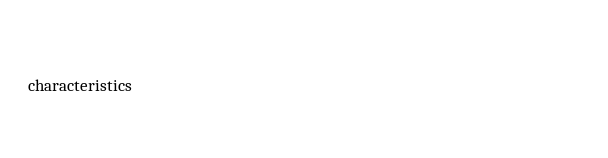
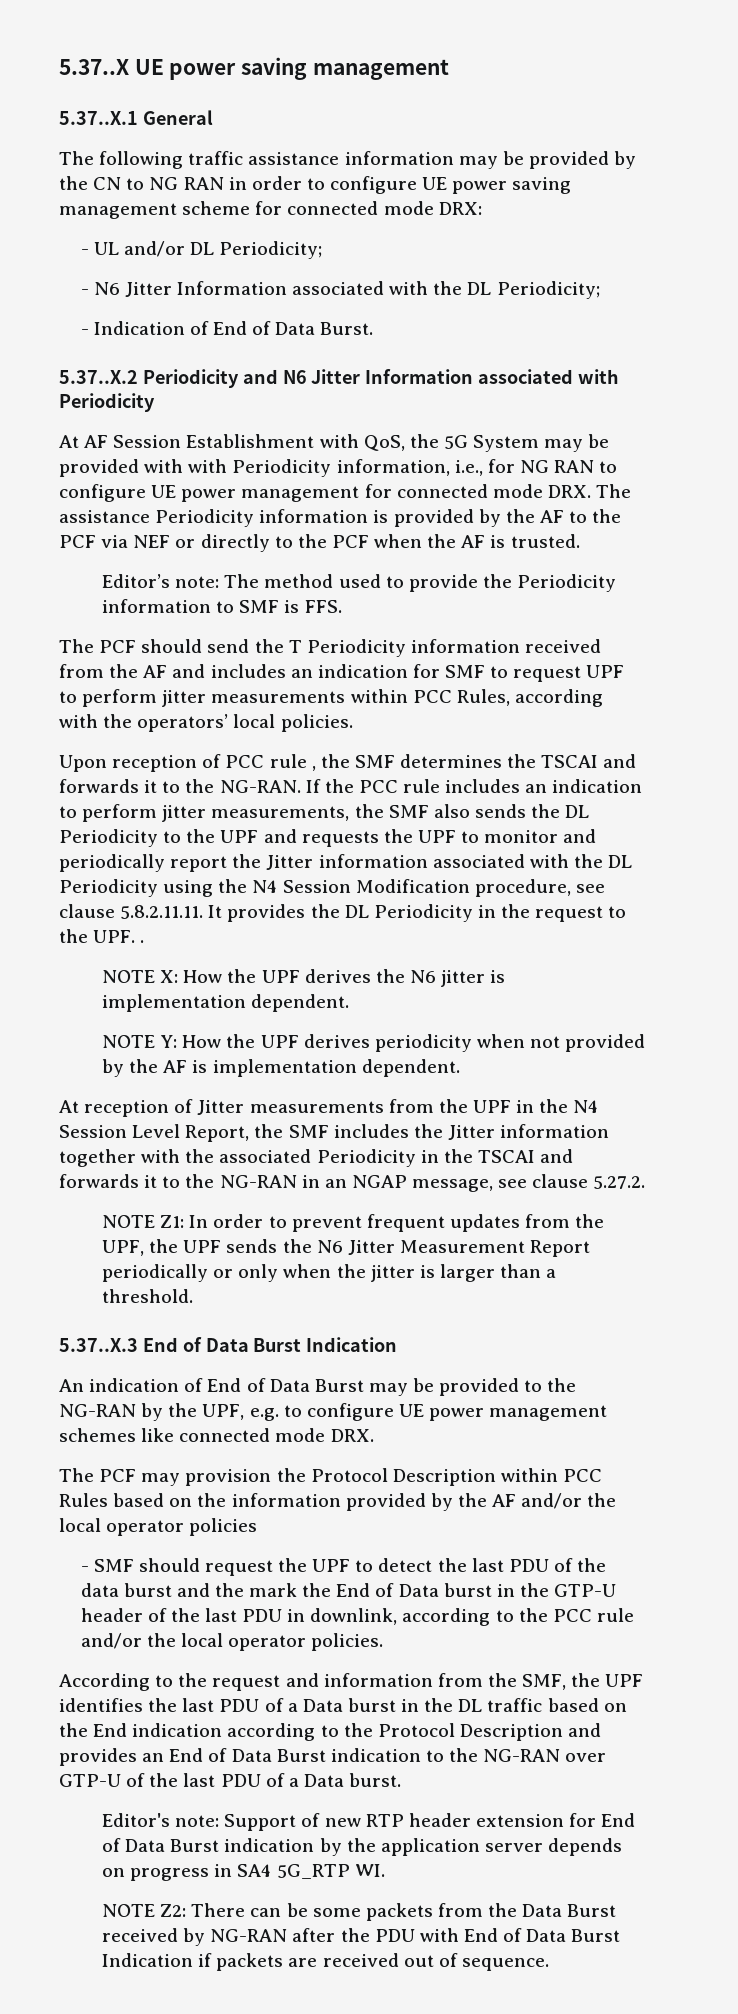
- characteristics
+ 5.37..X UE power saving management
+ 5.37..X.1 General
+ The following traffic assistance information may be provided by the CN to NG RAN in order to configure UE power saving management scheme for connected mode DRX:
+ - UL and/or DL Periodicity;
+ - N6 Jitter Information associated with the DL Periodicity;
+ - Indication of End of Data Burst.
+ 5.37..X.2 Periodicity and N6 Jitter Information associated with Periodicity
+ At AF Session Establishment with QoS, the 5G System may be provided with with Periodicity information, i.e., for NG RAN to configure UE power management for connected mode DRX. The assistance Periodicity information is provided by the AF to the PCF via NEF or directly to the PCF when the AF is trusted.
+ Editor’s note: The method used to provide the Periodicity information to SMF is FFS.
+ The PCF should send the T Periodicity information received from the AF and includes an indication for SMF to request UPF to perform jitter measurements within PCC Rules, according with the operators’ local policies.
+ Upon reception of PCC rule , the SMF determines the TSCAI and forwards it to the NG-RAN. If the PCC rule includes an indication to perform jitter measurements, the SMF also sends the DL Periodicity to the UPF and requests the UPF to monitor and periodically report the Jitter information associated with the DL Periodicity using the N4 Session Modification procedure, see clause 5.8.2.11.11. It provides the DL Periodicity in the request to the UPF. .
+ NOTE X: How the UPF derives the N6 jitter is implementation dependent.
+ NOTE Y: How the UPF derives periodicity when not provided by the AF is implementation dependent.
+ At reception of Jitter measurements from the UPF in the N4 Session Level Report, the SMF includes the Jitter information together with the associated Periodicity in the TSCAI and forwards it to the NG-RAN in an NGAP message, see clause 5.27.2.
+ NOTE Z1: In order to prevent frequent updates from the UPF, the UPF sends the N6 Jitter Measurement Report periodically or only when the jitter is larger than a threshold.
+ 5.37..X.3 End of Data Burst Indication
+ An indication of End of Data Burst may be provided to the NG-RAN by the UPF, e.g. to configure UE power management schemes like connected mode DRX.
+ The PCF may provision the Protocol Description within PCC Rules based on the information provided by the AF and/or the local operator policies
+ - SMF should request the UPF to detect the last PDU of the data burst and the mark the End of Data burst in the GTP-U header of the last PDU in downlink, according to the PCC rule and/or the local operator policies.
+ According to the request and information from the SMF, the UPF identifies the last PDU of a Data burst in the DL traffic based on the End indication according to the Protocol Description and provides an End of Data Burst indication to the NG-RAN over GTP-U of the last PDU of a Data burst.
+ Editor's note: Support of new RTP header extension for End of Data Burst indication by the application server depends on progress in SA4 5G_RTP WI.
+ NOTE Z2: There can be some packets from the Data Burst received by NG-RAN after the PDU with End of Data Burst Indication if packets are received out of sequence.

